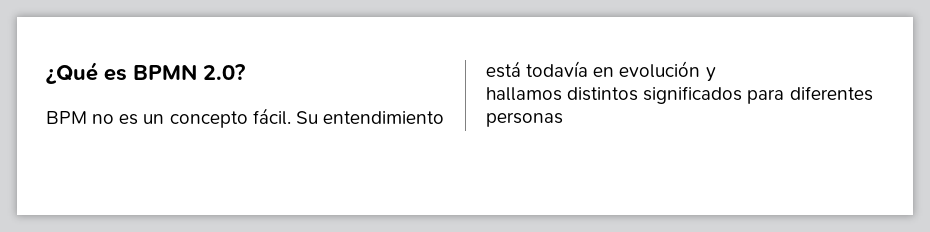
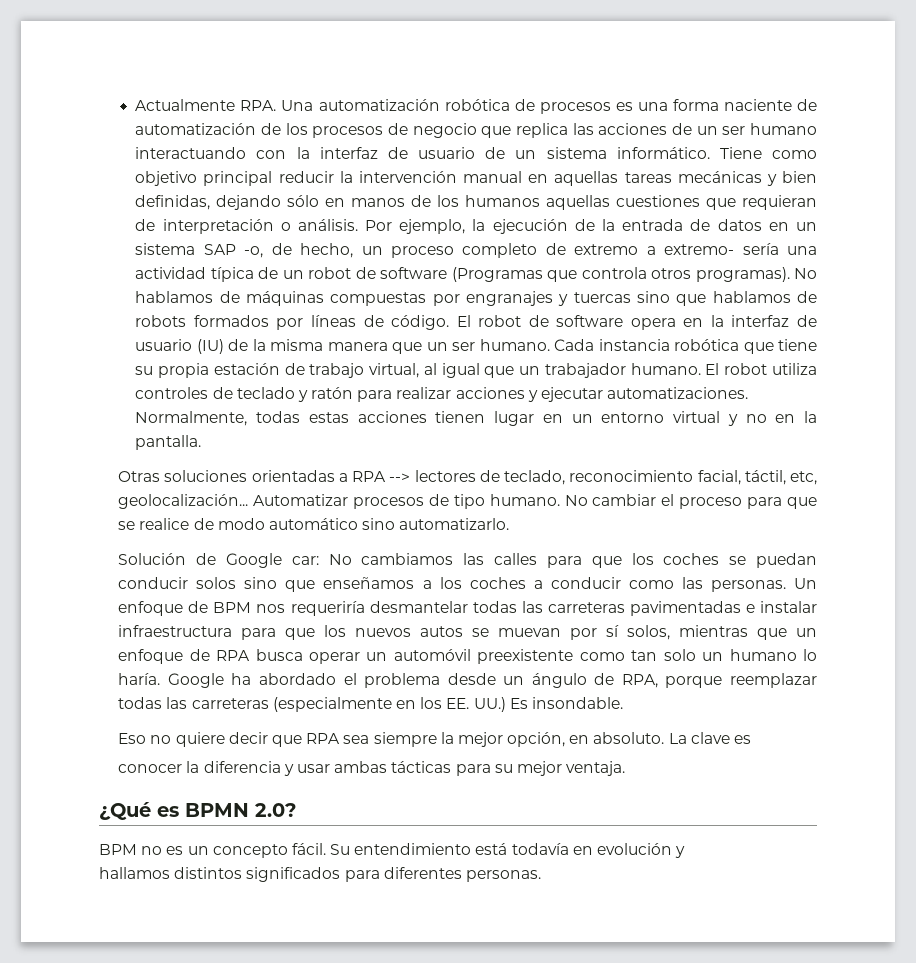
+ Actualmente RPA. Una automatización robótica de procesos es una forma naciente de automatización de los procesos de negocio que replica las acciones de un ser humano interactuando con la interfaz de usuario de un sistema informático. Tiene como objetivo principal reducir la intervención manual en aquellas tareas mecánicas y bien definidas, dejando sólo en manos de los humanos aquellas cuestiones que requieran de interpretación o análisis. Por ejemplo, la ejecución de la entrada de datos en un sistema SAP -o, de hecho, un proceso completo de extremo a extremo- sería una actividad típica de un robot de software (Programas que controla otros programas). No hablamos de máquinas compuestas por engranajes y tuercas sino que hablamos de robots formados por líneas de código. El robot de software opera en la interfaz de usuario (IU) de la misma manera que un ser humano. Cada instancia robótica que tiene su propia estación de trabajo virtual, al igual que un trabajador humano. El robot utiliza controles de teclado y ratón para realizar acciones y ejecutar automatizaciones. Normalmente, todas estas acciones tienen lugar en un entorno virtual y no en la pantalla.
+ Otras soluciones orientadas a RPA --> lectores de teclado, reconocimiento facial, táctil, etc, geolocalización... Automatizar procesos de tipo humano. No cambiar el proceso para que se realice de modo automático sino automatizarlo.
+ Solución de Google car: No cambiamos las calles para que los coches se puedan conducir solos sino que enseñamos a los coches a conducir como las personas. Un enfoque de BPM nos requeriría desmantelar todas las carreteras pavimentadas e instalar infraestructura para que los nuevos autos se muevan por sí solos, mientras que un enfoque de RPA busca operar un automóvil preexistente como tan solo un humano lo haría. Google ha abordado el problema desde un ángulo de RPA, porque reemplazar todas las carreteras (especialmente en los EE. UU.) Es insondable.
+ Eso no quiere decir que RPA sea siempre la mejor opción, en absoluto. La clave es
+ conocer la diferencia y usar ambas tácticas para su mejor ventaja.
- hallamos distintos significados para diferentes personas
+ hallamos distintos significados para diferentes personas.

